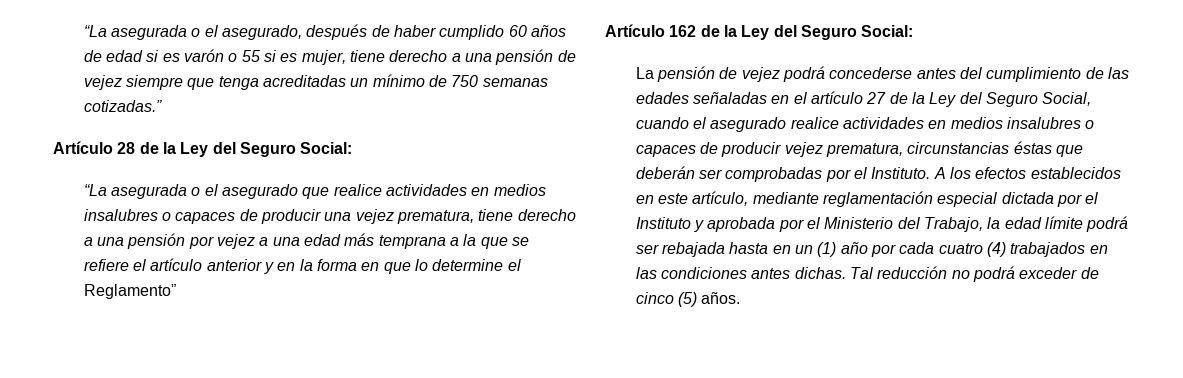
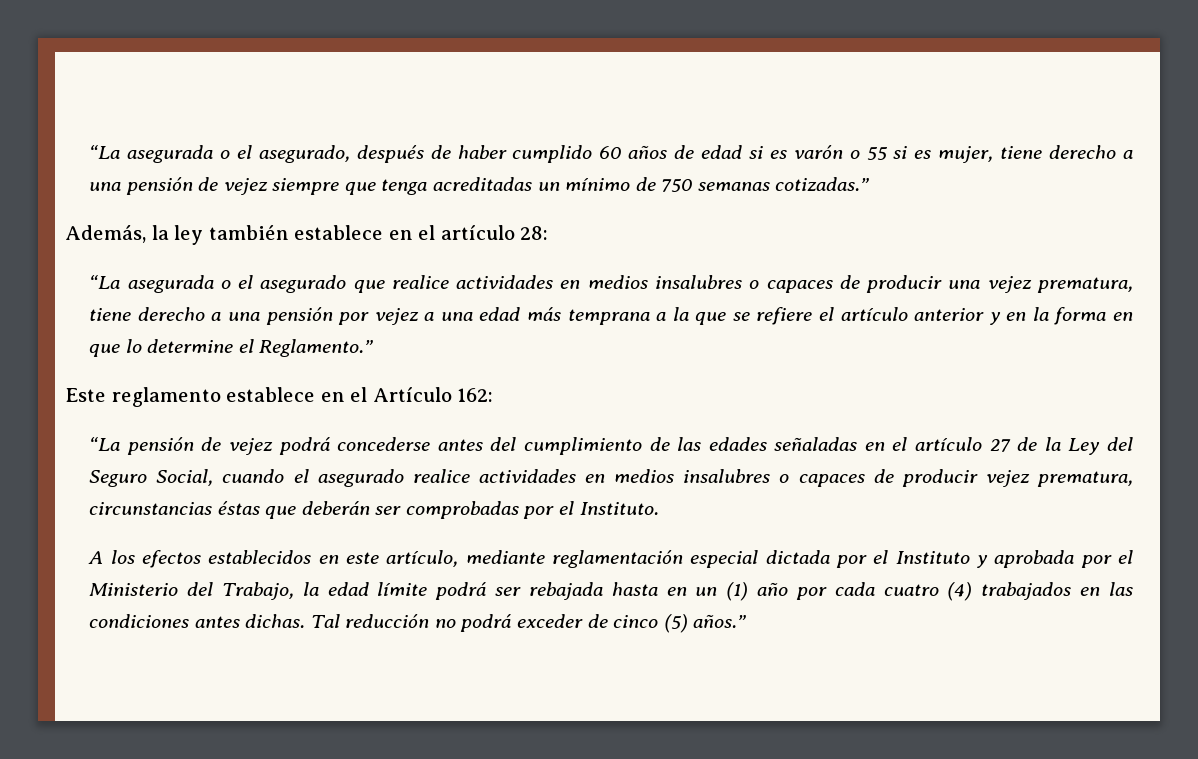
- Artículo 28 de la Ley del Seguro Social:
+ Además, la ley también establece en el artículo 28:
- “La asegurada o el asegurado que realice actividades en medios insalubres o capaces de producir una vejez prematura, tiene derecho a una pensión por vejez a una edad más temprana a la que se refiere el artículo anterior y en la forma en que lo determine el Reglamento”
- Artículo 162 de la Ley del Seguro Social:
- La pensión de vejez podrá concederse antes del cumplimiento de las edades señaladas en el artículo 27 de la Ley del Seguro Social, cuando el asegurado realice actividades en medios insalubres o capaces de producir vejez prematura, circunstancias éstas que deberán ser comprobadas por el Instituto. A los efectos establecidos en este artículo, mediante reglamentación especial dictada por el Instituto y aprobada por el Ministerio del Trabajo, la edad límite podrá ser rebajada hasta en un (1) año por cada cuatro (4) trabajados en las condiciones antes dichas.
+ “La asegurada o el asegurado que realice actividades en medios insalubres o capaces de producir una vejez prematura, tiene derecho a una pensión por vejez a una edad más temprana a la que se refiere el artículo anterior y en la forma en que lo determine el Reglamento.”
+ Este reglamento establece en el Artículo 162:
+ “La pensión de vejez podrá concederse antes del cumplimiento de las edades señaladas en el artículo 27 de la Ley del Seguro Social, cuando el asegurado realice actividades en medios insalubres o capaces de producir vejez prematura, circunstancias éstas que deberán ser comprobadas por el Instituto.
+ A los efectos establecidos en este artículo, mediante reglamentación especial dictada por el Instituto y aprobada por el Ministerio del Trabajo, la edad límite podrá ser rebajada hasta en un (1) año por cada cuatro (4) trabajados en las condiciones antes dichas.
- Tal reducción no podrá exceder de cinco (5) años.
+ Tal reducción no podrá exceder de cinco (5) años.”

